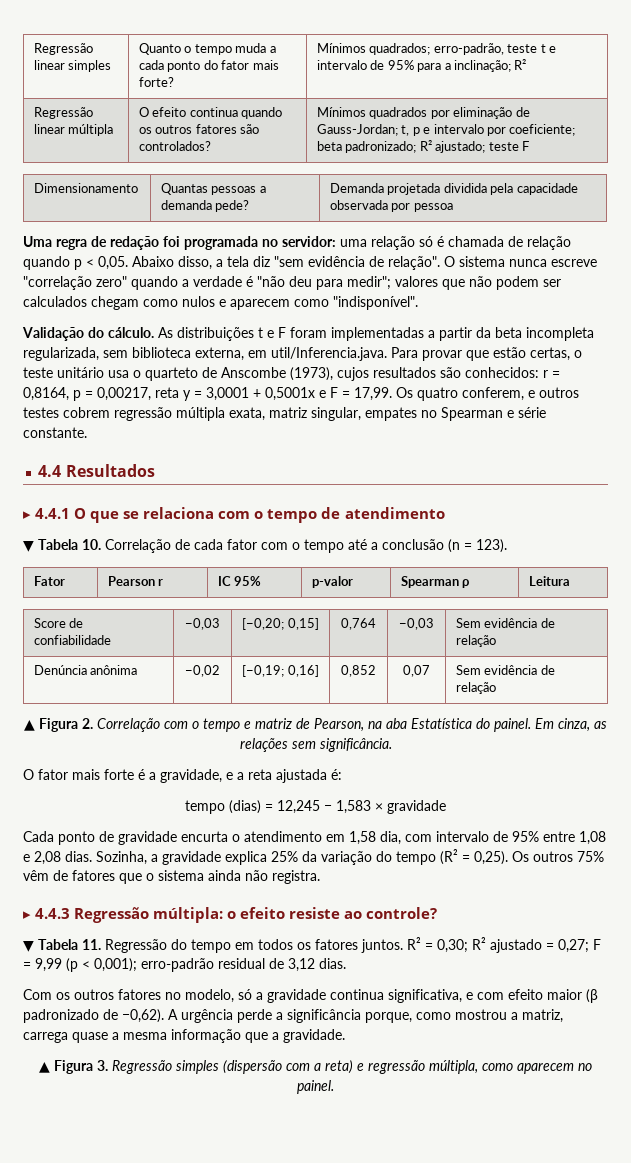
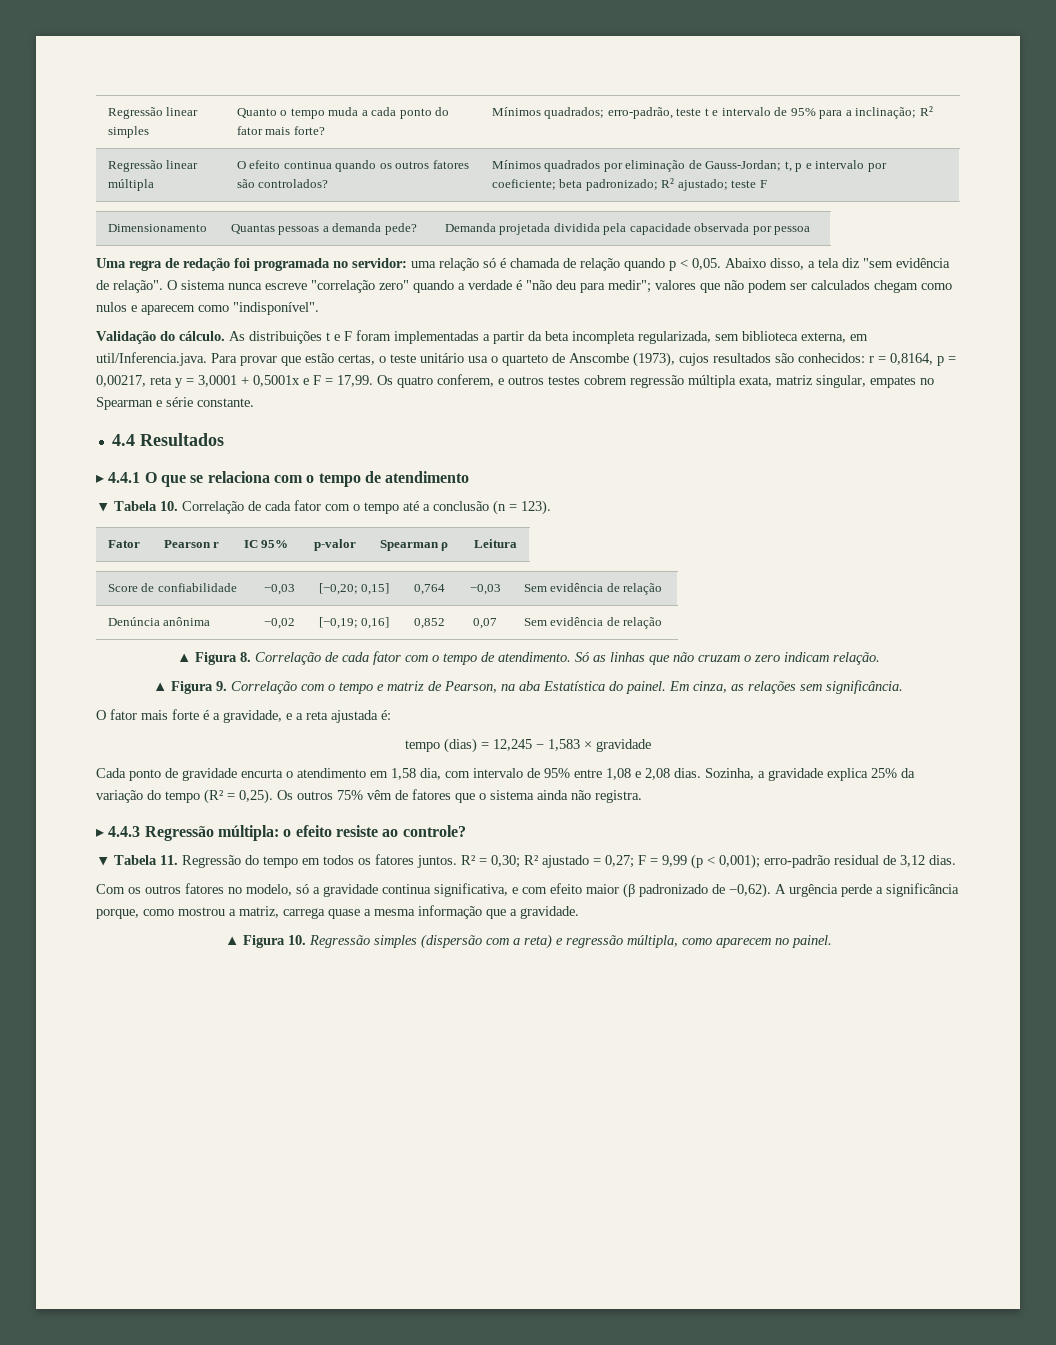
- ▲ Figura 2. Correlação com o tempo e matriz de Pearson, na aba Estatística do painel.
+ ▲ Figura 8. Correlação de cada fator com o tempo de atendimento. Só as linhas que não cruzam o zero indicam relação.
+ ▲ Figura 9. Correlação com o tempo e matriz de Pearson, na aba Estatística do painel.
- ▲ Figura 3. Regressão simples (dispersão com a reta) e regressão múltipla, como aparecem no painel.
+ ▲ Figura 10. Regressão simples (dispersão com a reta) e regressão múltipla, como aparecem no painel.

